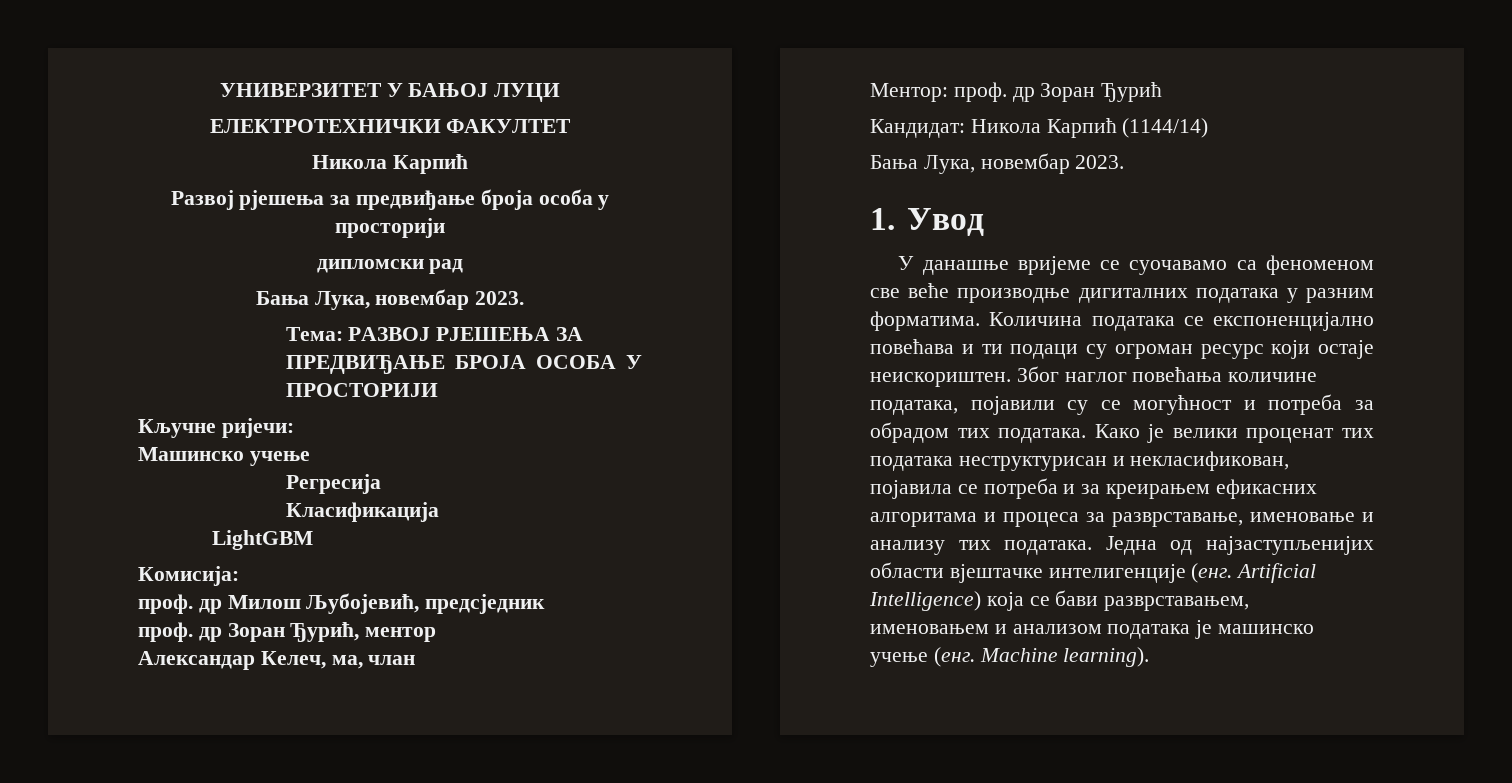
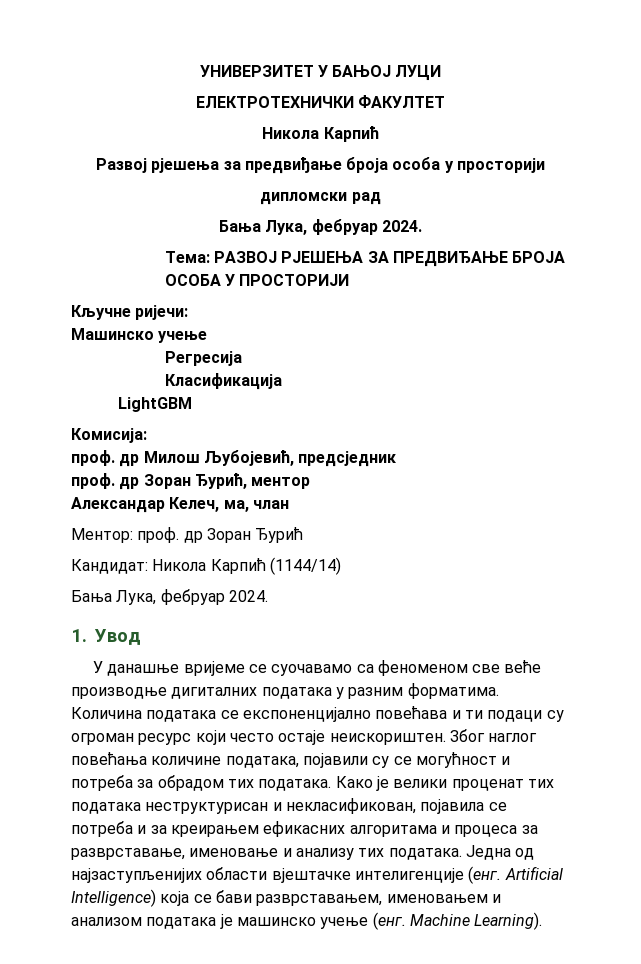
  дипломски рад
- Бања Лука, новембар 2023.
+ Бања Лука, фебруар 2024.
  Кандидат: Никола Карпић (1144/14)
- Бања Лука, новембар 2023.
+ Бања Лука, фебруар 2024.
- Количина података се експоненцијално повећава и ти подаци су огроман ресурс који остаје неискориштен.
+ Количина података се експоненцијално повећава и ти подаци су огроман ресурс који често остаје неискориштен.
- Machine learning).
+ Machine Learning).

